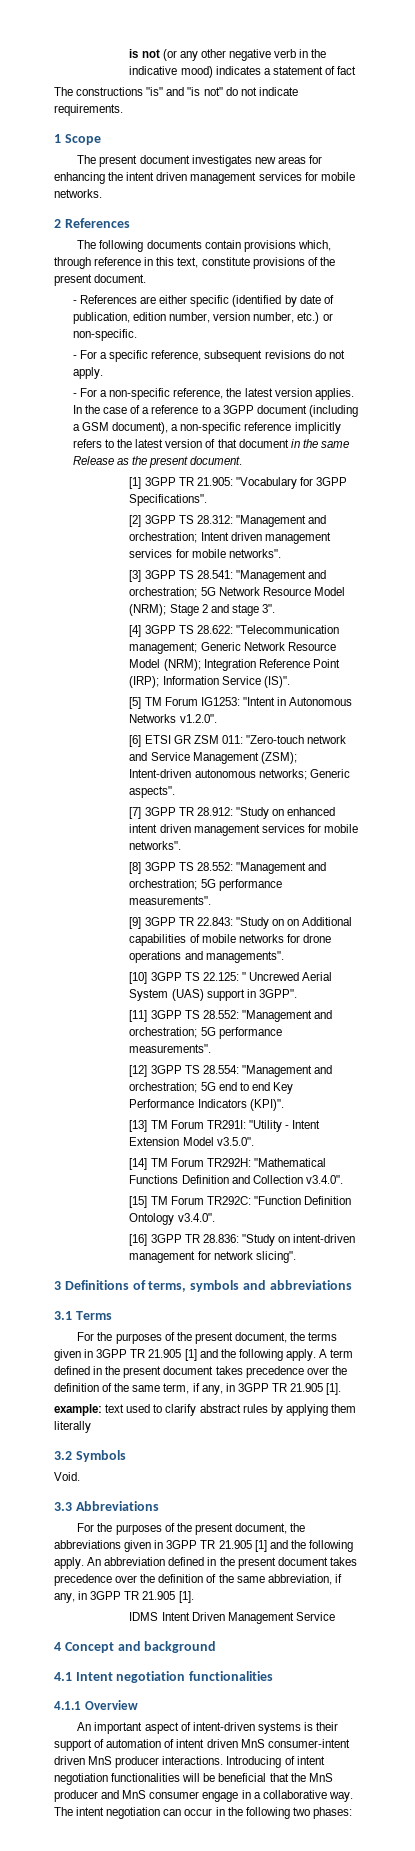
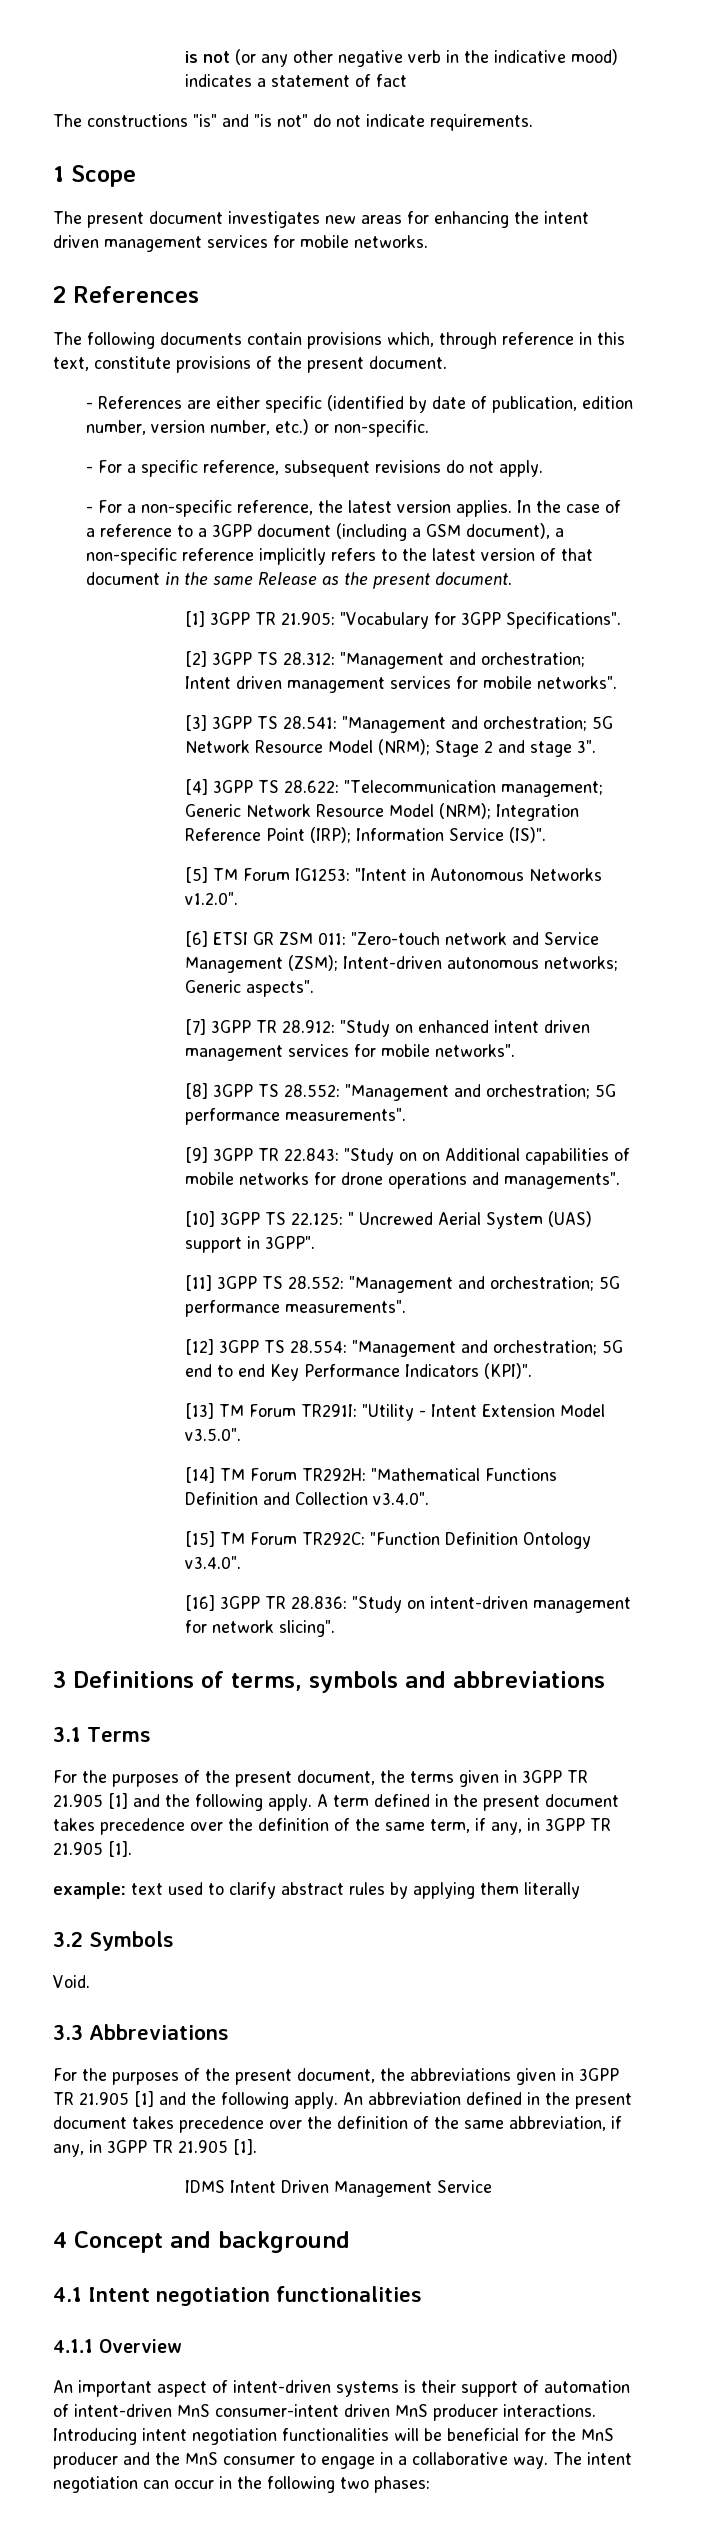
- An important aspect of intent-driven systems is their support of automation of intent driven MnS consumer-intent driven MnS producer interactions.
+ An important aspect of intent-driven systems is their support of automation of intent-driven MnS consumer-intent driven MnS producer interactions.
- Introducing of intent negotiation functionalities will be beneficial that the MnS producer and MnS consumer engage in a collaborative way.
+ Introducing intent negotiation functionalities will be beneficial for the MnS producer and the MnS consumer to engage in a collaborative way.

